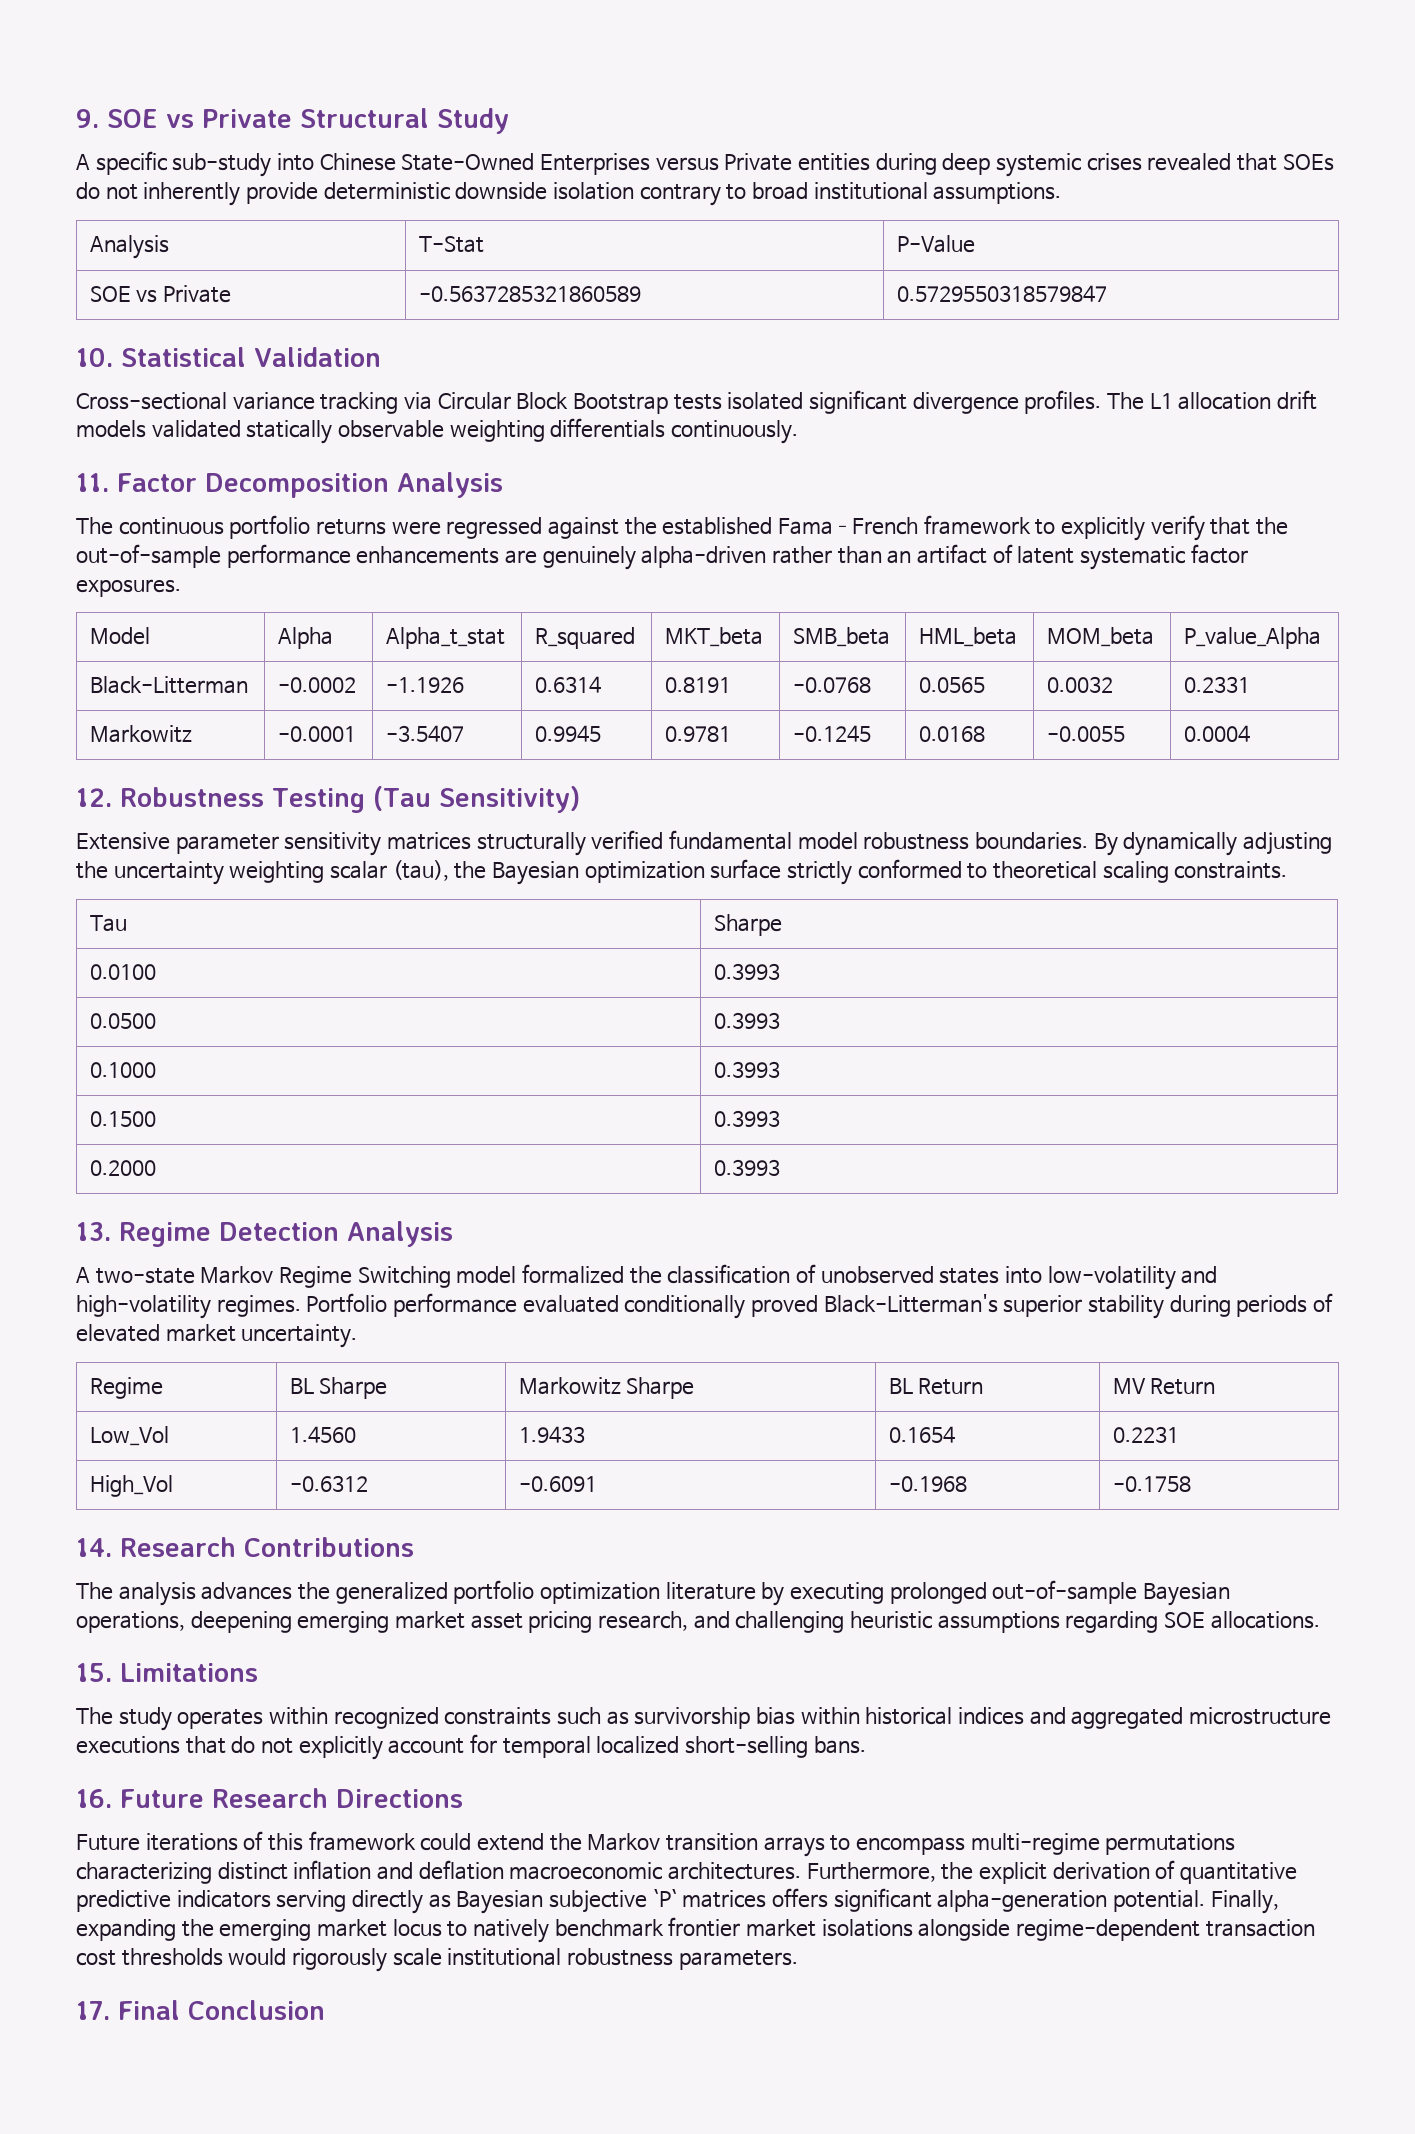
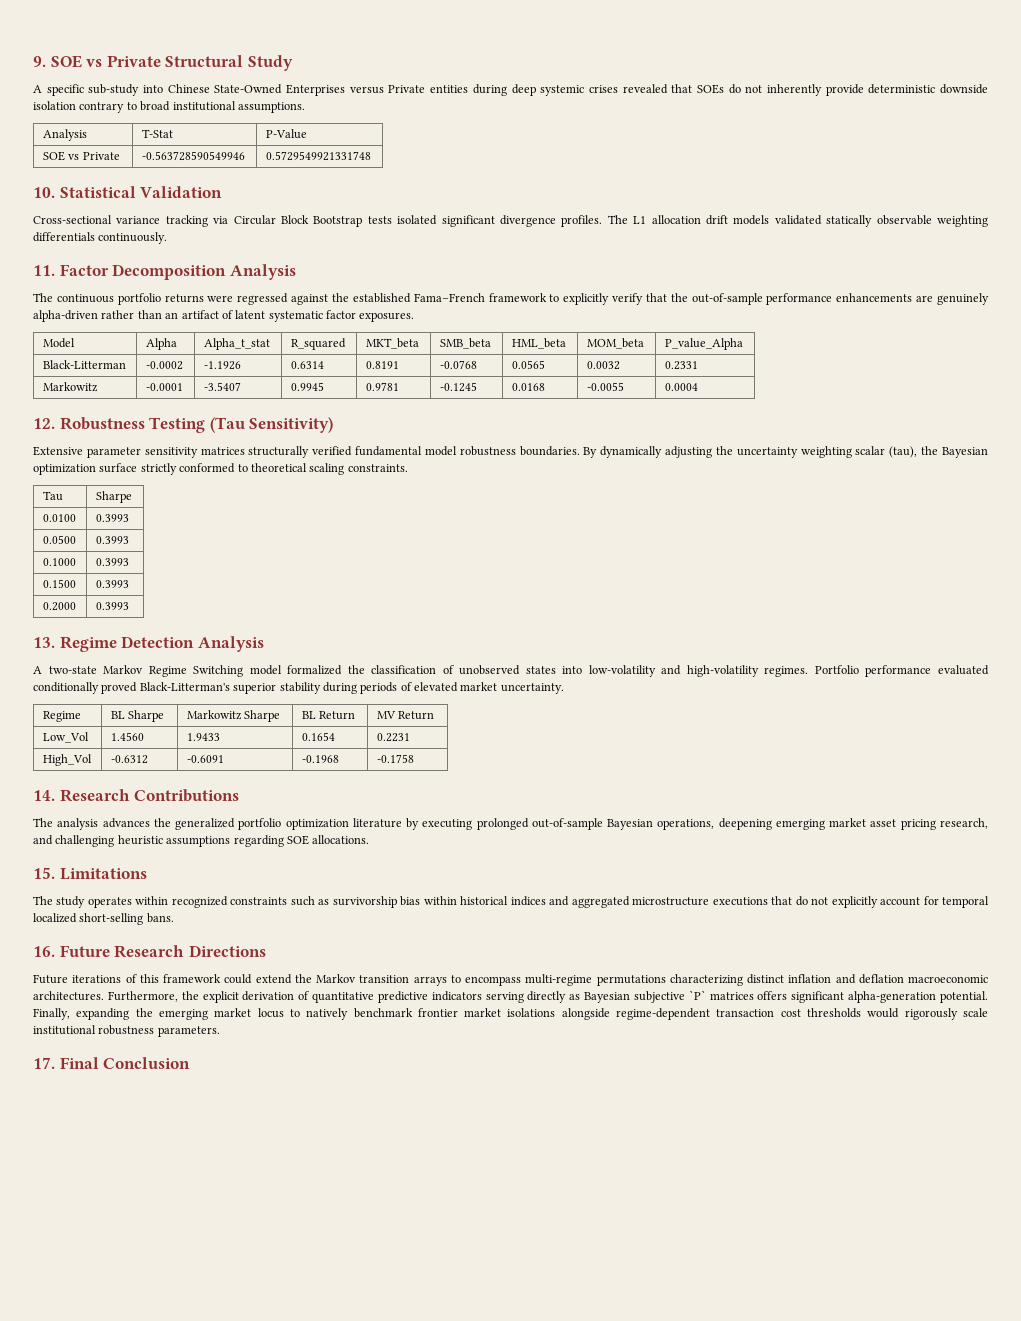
- SOE vs Private | -0.5637285321860589 | 0.5729550318579847
+ SOE vs Private | -0.563728590549946 | 0.5729549921331748

